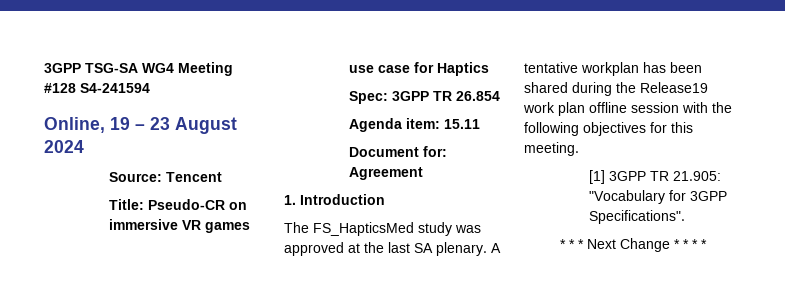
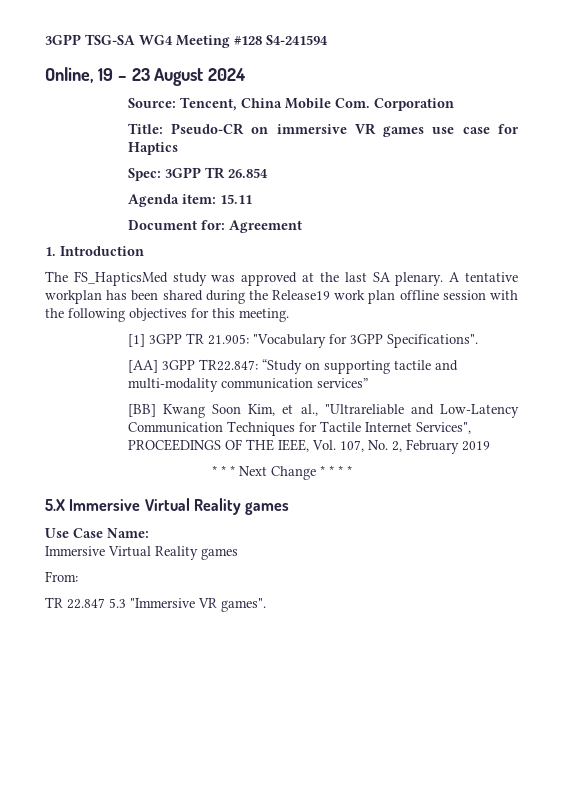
- Source: Tencent
+ Source: Tencent, China Mobile Com. Corporation
+ [AA] 3GPP TR22.847: “Study on supporting tactile and multi-modality communication services”
+ [BB] Kwang Soon Kim, et al., "Ultrareliable and Low-Latency Communication Techniques for Tactile Internet Services", PROCEEDINGS OF THE IEEE, Vol. 107, No. 2, February 2019
+ 5.X Immersive Virtual Reality games
+ Use Case Name:
+ Immersive Virtual Reality games
+ From:
+ TR 22.847 5.3 "Immersive VR games".

